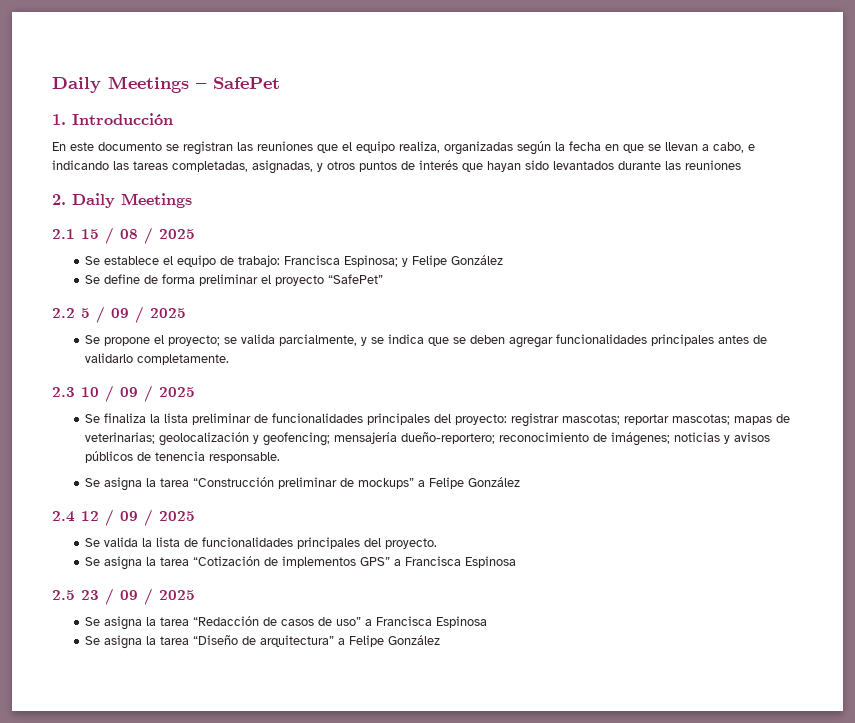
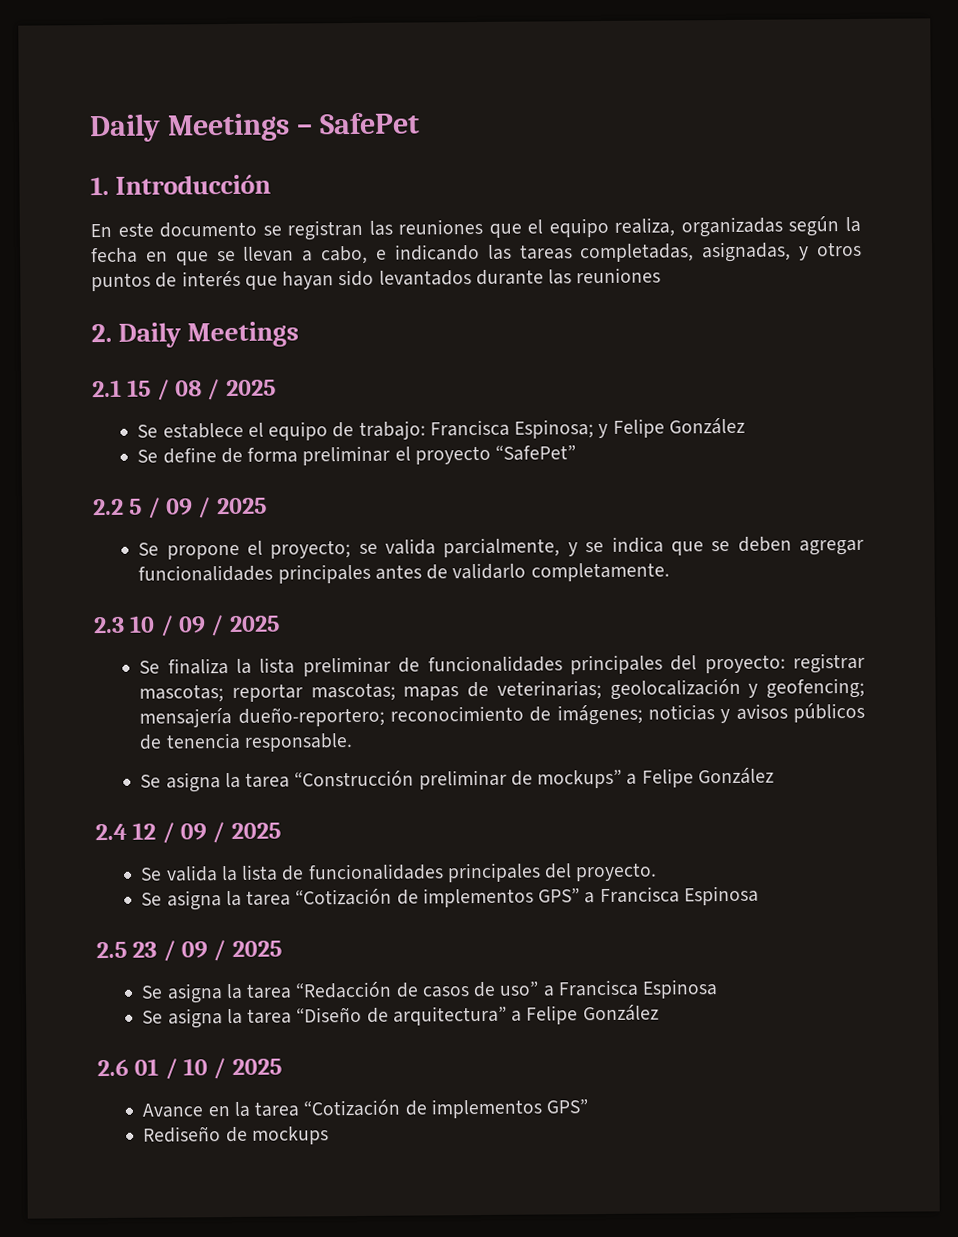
+ 2.6 01 / 10 / 2025
+ Avance en la tarea “Cotización de implementos GPS”
+ Rediseño de mockups

